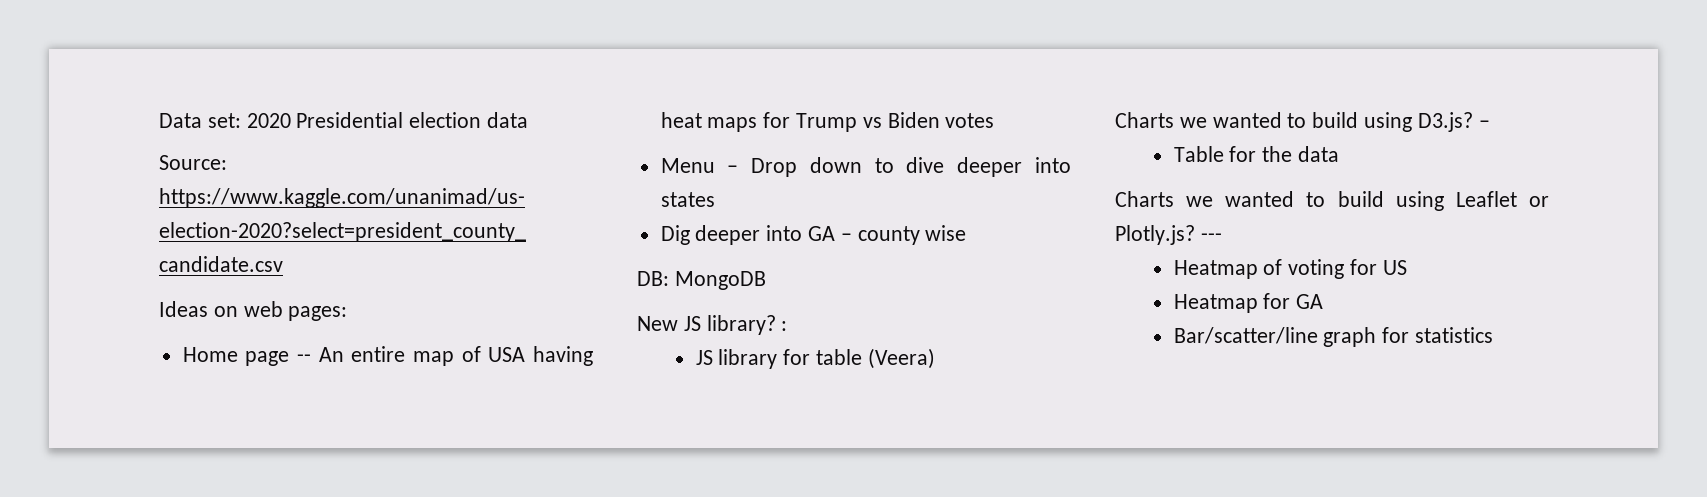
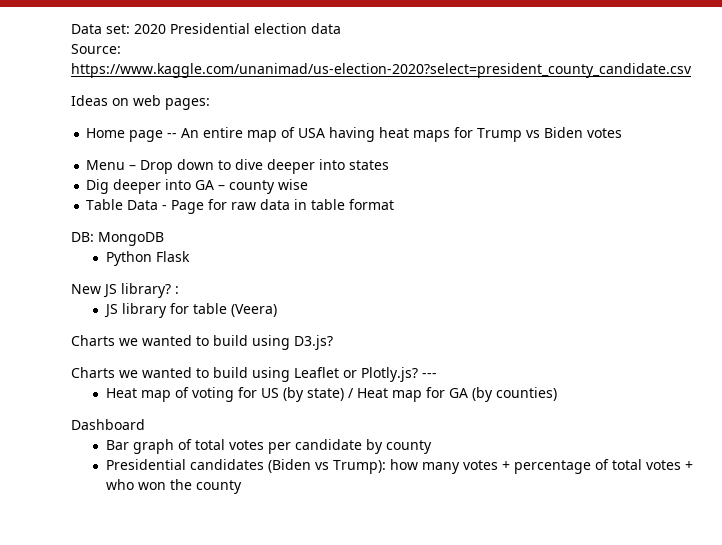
+ Table Data - Page for raw data in table format
+ Python Flask
- Charts we wanted to build using D3.js? –
- Table for the data
+ Charts we wanted to build using D3.js?
- Heatmap of voting for US
- Heatmap for GA
- Bar/scatter/line graph for statistics
+ Heat map of voting for US (by state) / Heat map for GA (by counties)
+ Dashboard
+ Bar graph of total votes per candidate by county
+ Presidential candidates (Biden vs Trump): how many votes + percentage of total votes + who won the county

